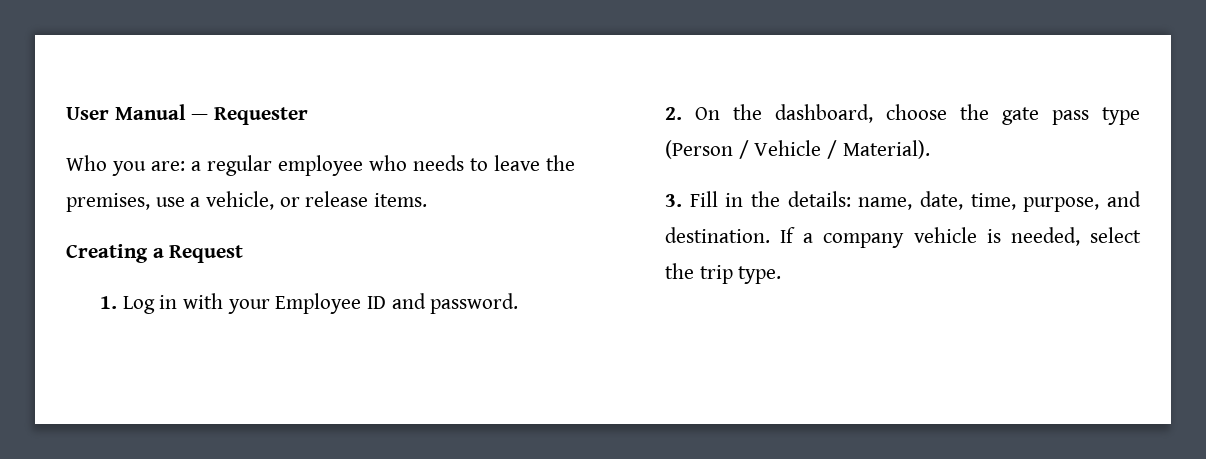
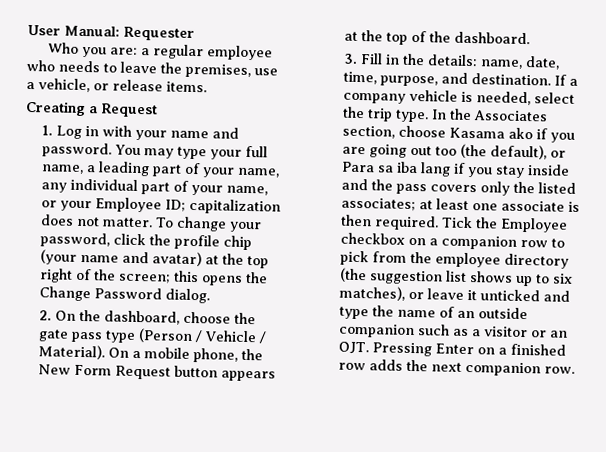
- User Manual — Requester
+ User Manual: Requester
- 1. Log in with your Employee ID and password.
+ 1. Log in with your name and password. You may type your full name, a leading part of your name, any individual part of your name, or your Employee ID; capitalization does not matter. To change your password, click the profile chip (your name and avatar) at the top right of the screen; this opens the Change Password dialog.
+ On a mobile phone, the New Form Request button appears at the top of the dashboard.
+ In the Associates section, choose Kasama ako if you are going out too (the default), or Para sa iba lang if you stay inside and the pass covers only the listed associates; at least one associate is then required. Tick the Employee checkbox on a companion row to pick from the employee directory (the suggestion list shows up to six matches), or leave it unticked and type the name of an outside companion such as a visitor or an OJT. Pressing Enter on a finished row adds the next companion row.

